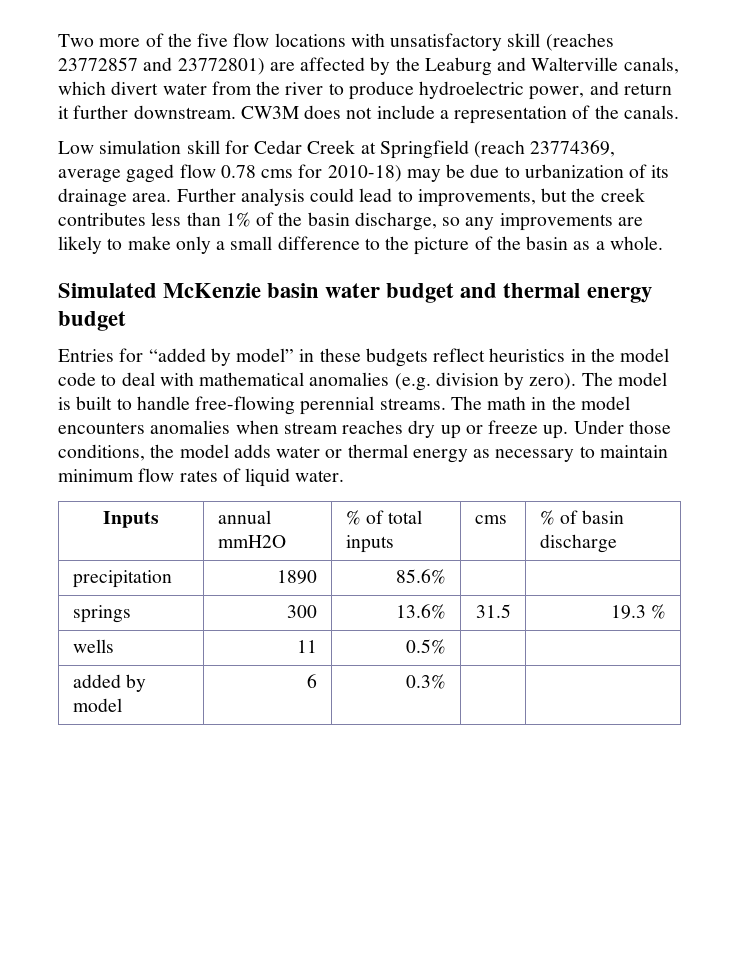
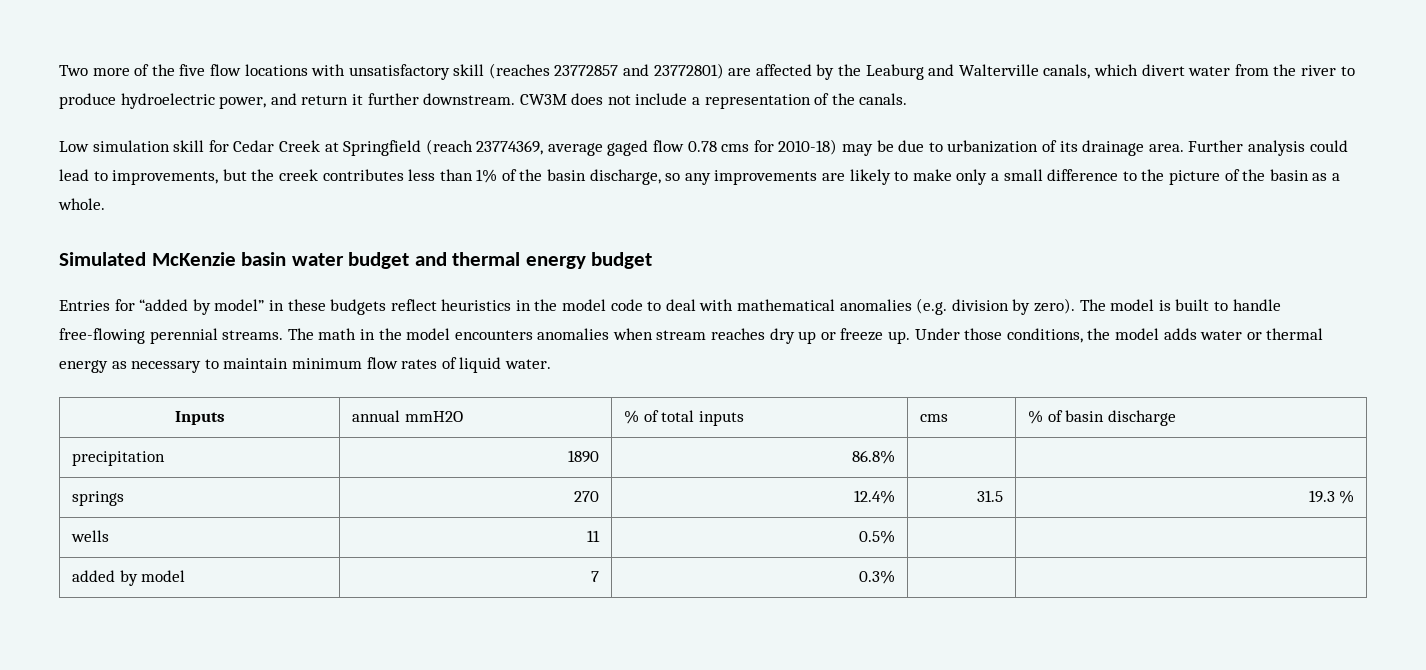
- precipitation | 1890 | 85.6% | |
+ precipitation | 1890 | 86.8% | |
- springs | 300 | 13.6% | 31.5 | 19.3 %
+ springs | 270 | 12.4% | 31.5 | 19.3 %
- added by model | 6 | 0.3% | |
+ added by model | 7 | 0.3% | |

